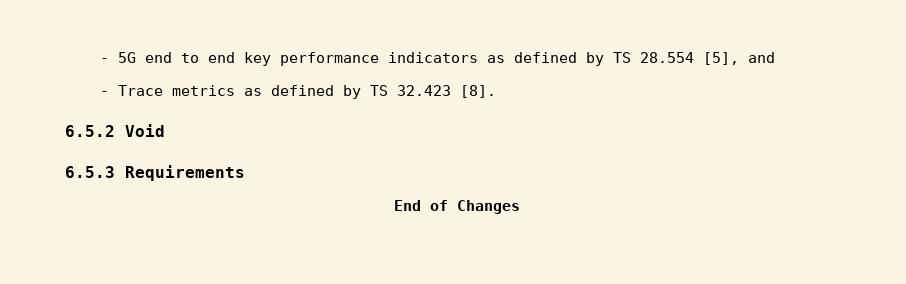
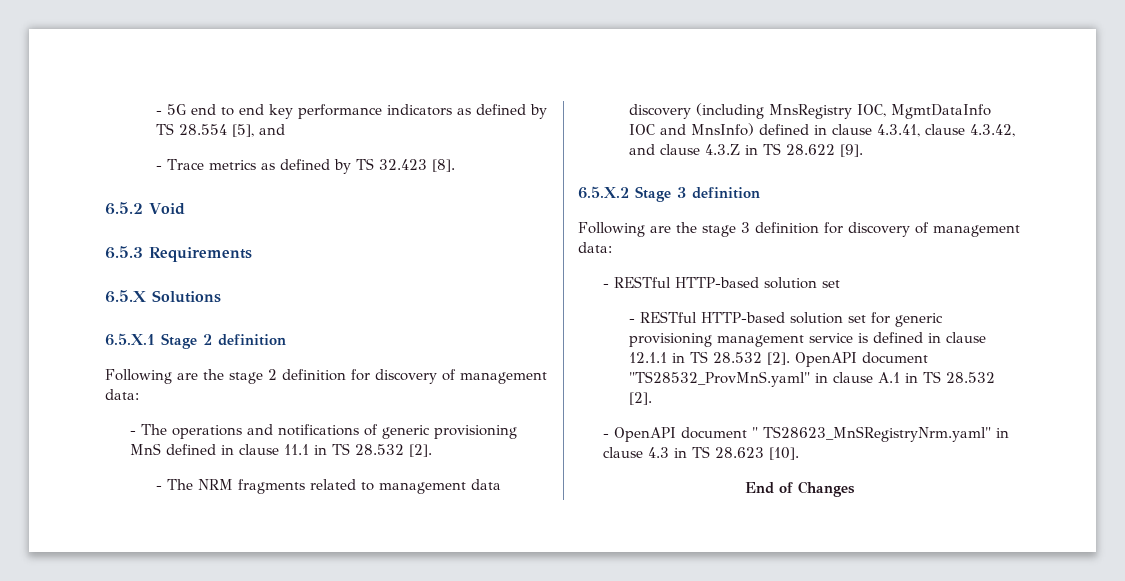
+ 6.5.X Solutions
+ 6.5.X.1 Stage 2 definition
+ Following are the stage 2 definition for discovery of management data:
+ - The operations and notifications of generic provisioning MnS defined in clause 11.1 in TS 28.532 [2].
+ - The NRM fragments related to management data discovery (including MnsRegistry IOC, MgmtDataInfo IOC and MnsInfo) defined in clause 4.3.41, clause 4.3.42, and clause 4.3.Z in TS 28.622 [9].
+ 6.5.X.2 Stage 3 definition
+ Following are the stage 3 definition for discovery of management data:
+ - RESTful HTTP-based solution set
+ - RESTful HTTP-based solution set for generic provisioning management service is defined in clause 12.1.1 in TS 28.532 [2]. OpenAPI document "TS28532_ProvMnS.yaml" in clause A.1 in TS 28.532 [2].
+ - OpenAPI document " TS28623_MnSRegistryNrm.yaml" in clause 4.3 in TS 28.623 [10].

